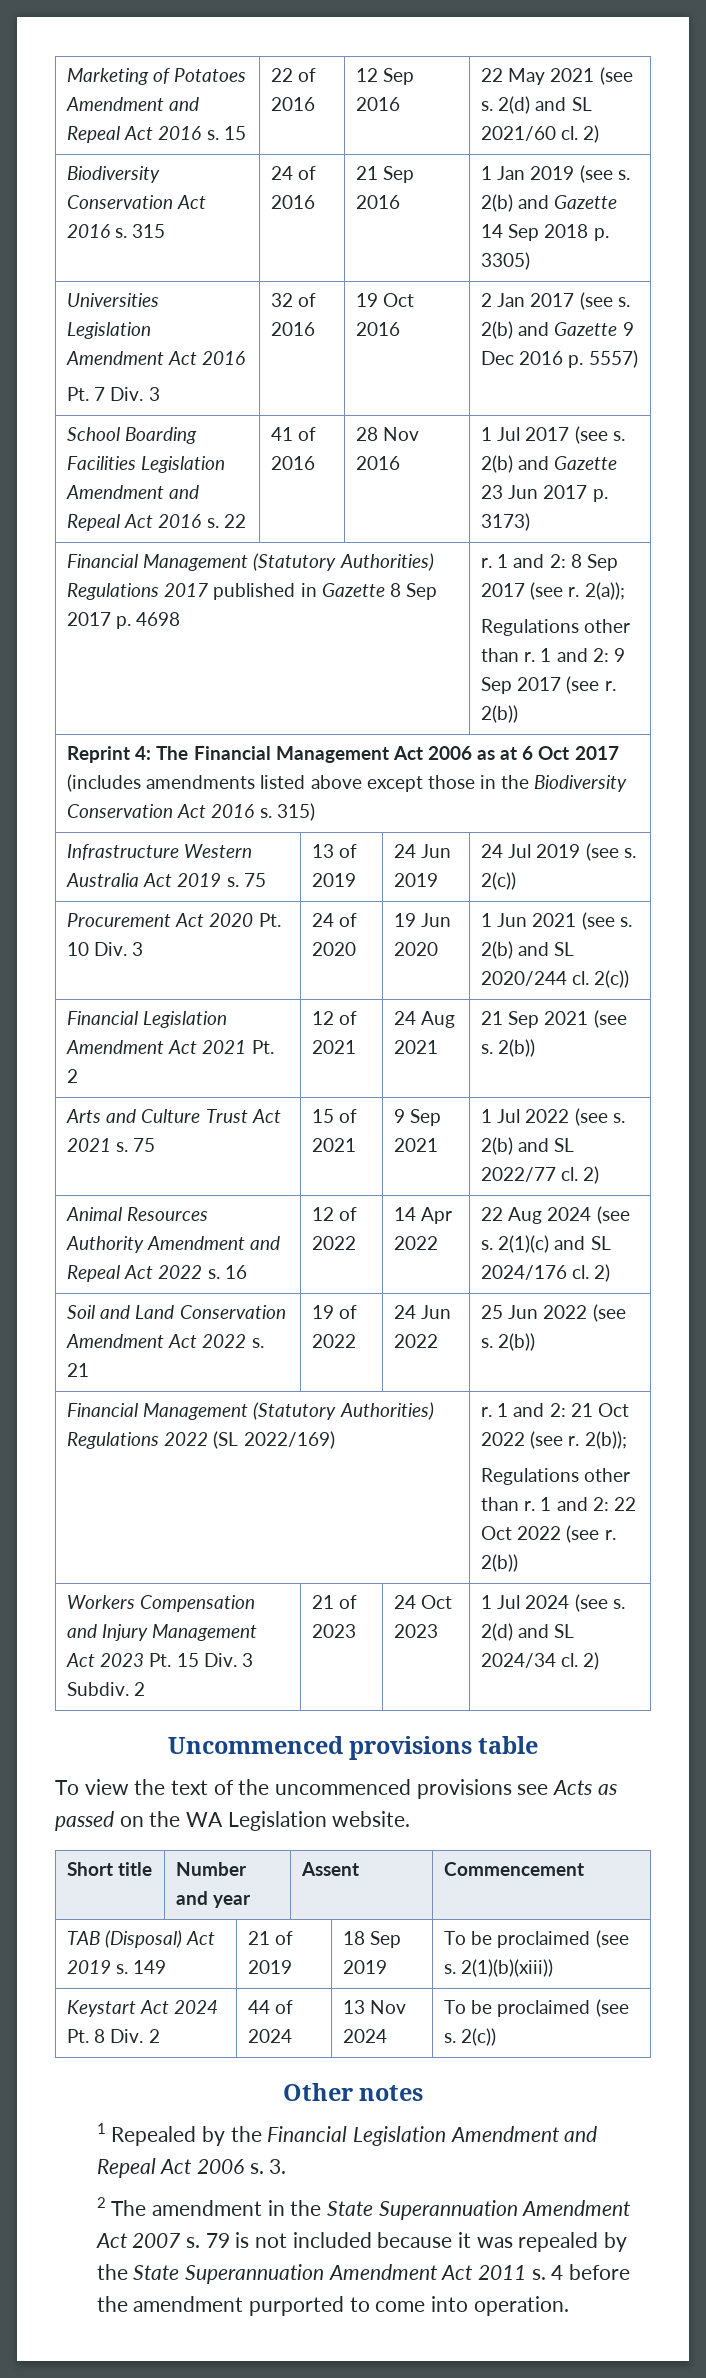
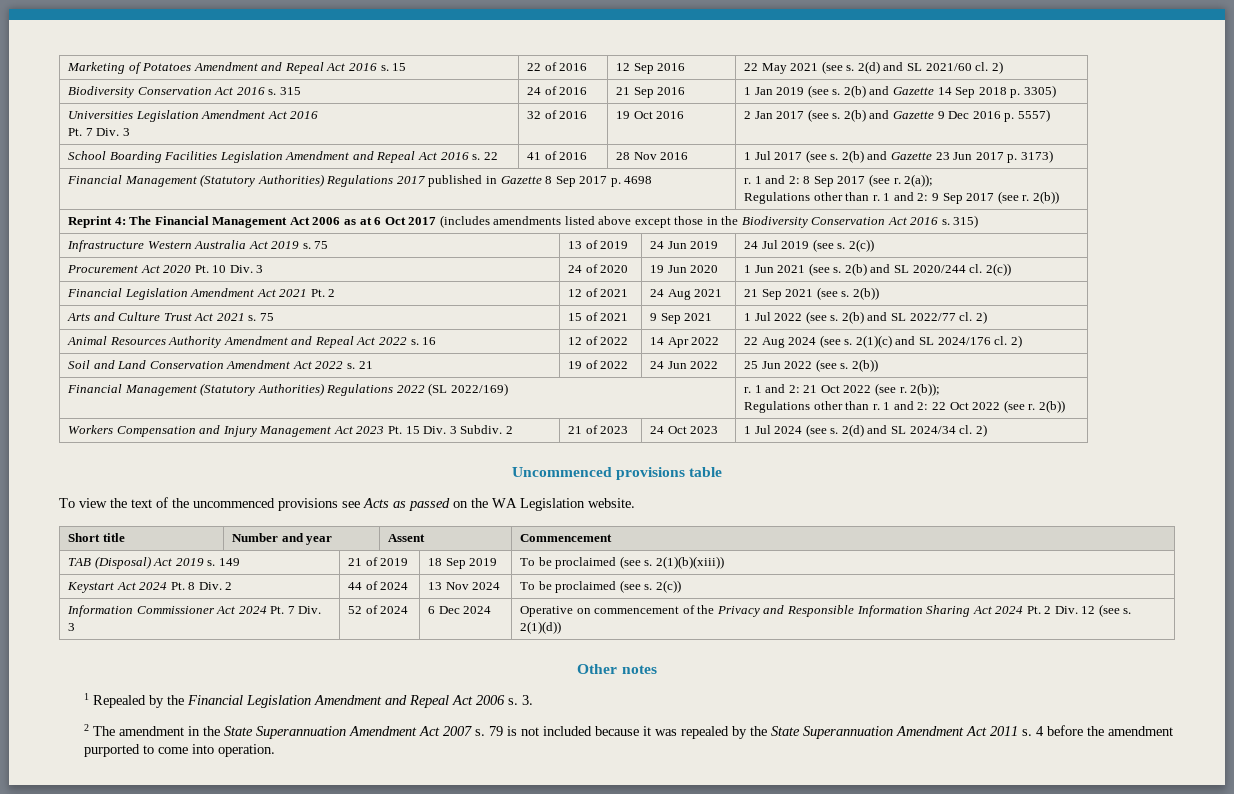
+ Information Commissioner Act 2024 Pt. 7 Div. 3 | 52 of 2024 | 6 Dec 2024 | Operative on commencement of the Privacy and Responsible Information Sharing Act 2024 Pt. 2 Div. 12 (see s. 2(1)(d))

